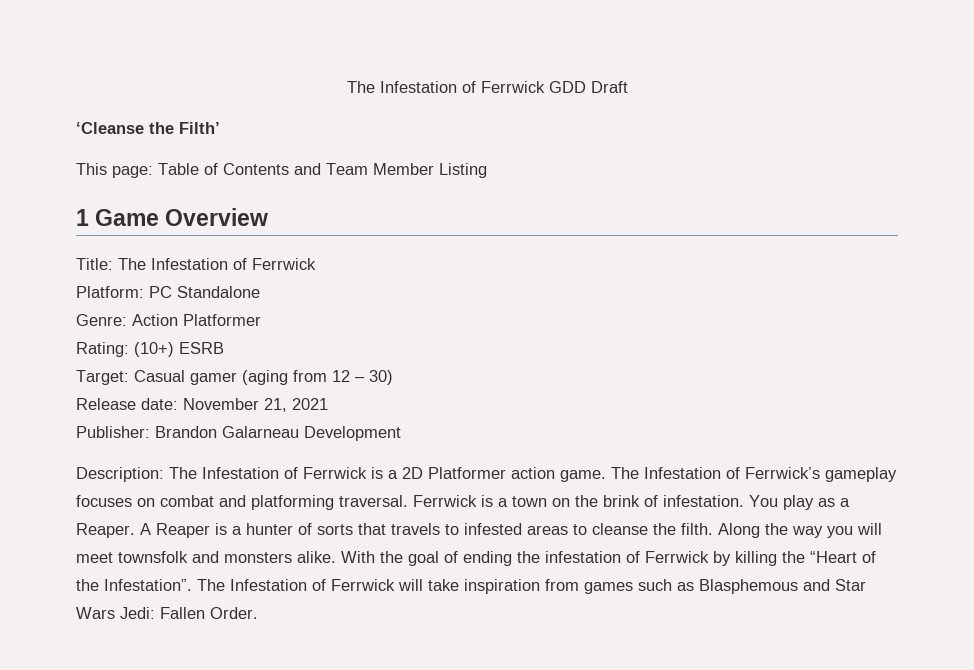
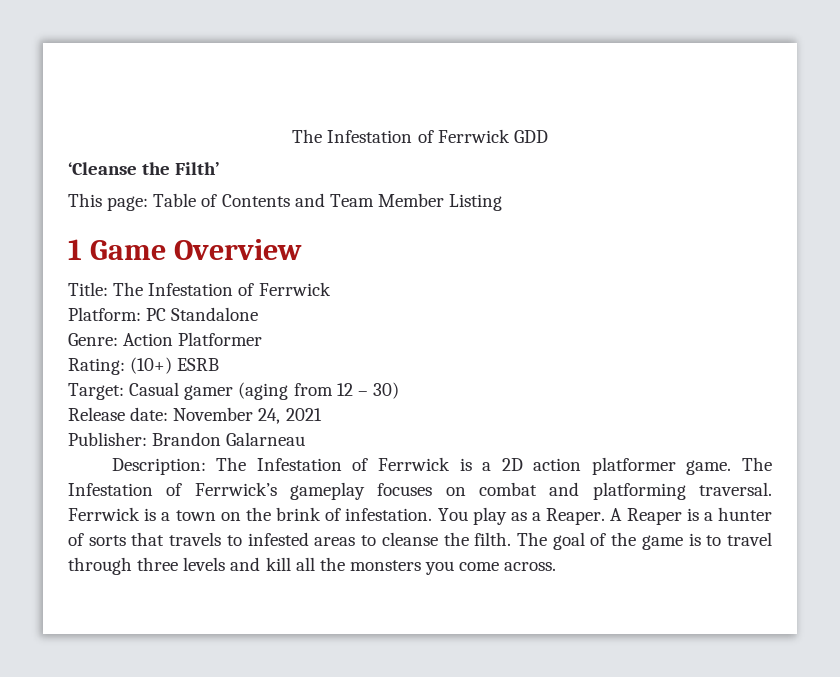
- The Infestation of Ferrwick GDD Draft
+ The Infestation of Ferrwick GDD
- Release date: November 21, 2021
+ Release date: November 24, 2021
- Publisher: Brandon Galarneau Development
+ Publisher: Brandon Galarneau
- Description: The Infestation of Ferrwick is a 2D Platformer action game.
+ Description: The Infestation of Ferrwick is a 2D action platformer game.
- Along the way you will meet townsfolk and monsters alike. With the goal of ending the infestation of Ferrwick by killing the “Heart of the Infestation”. The Infestation of Ferrwick will take inspiration from games such as Blasphemous and Star Wars Jedi: Fallen Order.
+ The goal of the game is to travel through three levels and kill all the monsters you come across.

